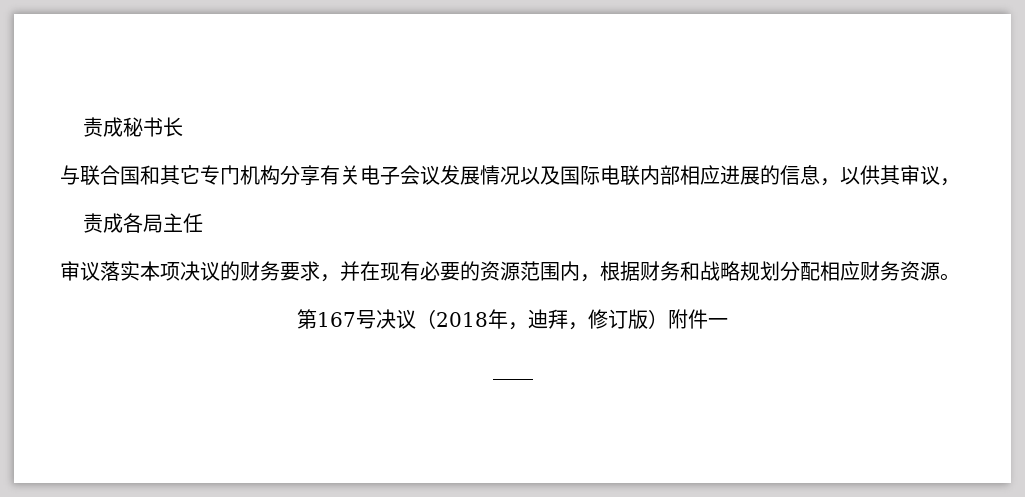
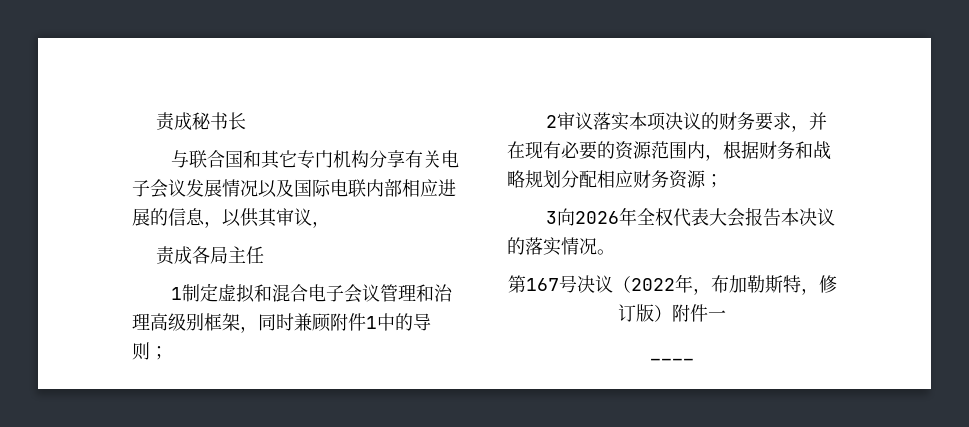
- 审议落实本项决议的财务要求，并在现有必要的资源范围内，根据财务和战略规划分配相应财务资源。
+ 1制定虚拟和混合电子会议管理和治理高级别框架，同时兼顾附件1中的导则；
+ 2审议落实本项决议的财务要求，并在现有必要的资源范围内，根据财务和战略规划分配相应财务资源；
+ 3向2026年全权代表大会报告本决议的落实情况。
- 第167号决议（2018年，迪拜，修订版）附件一
+ 第167号决议（2022年，布加勒斯特，修订版）附件一

